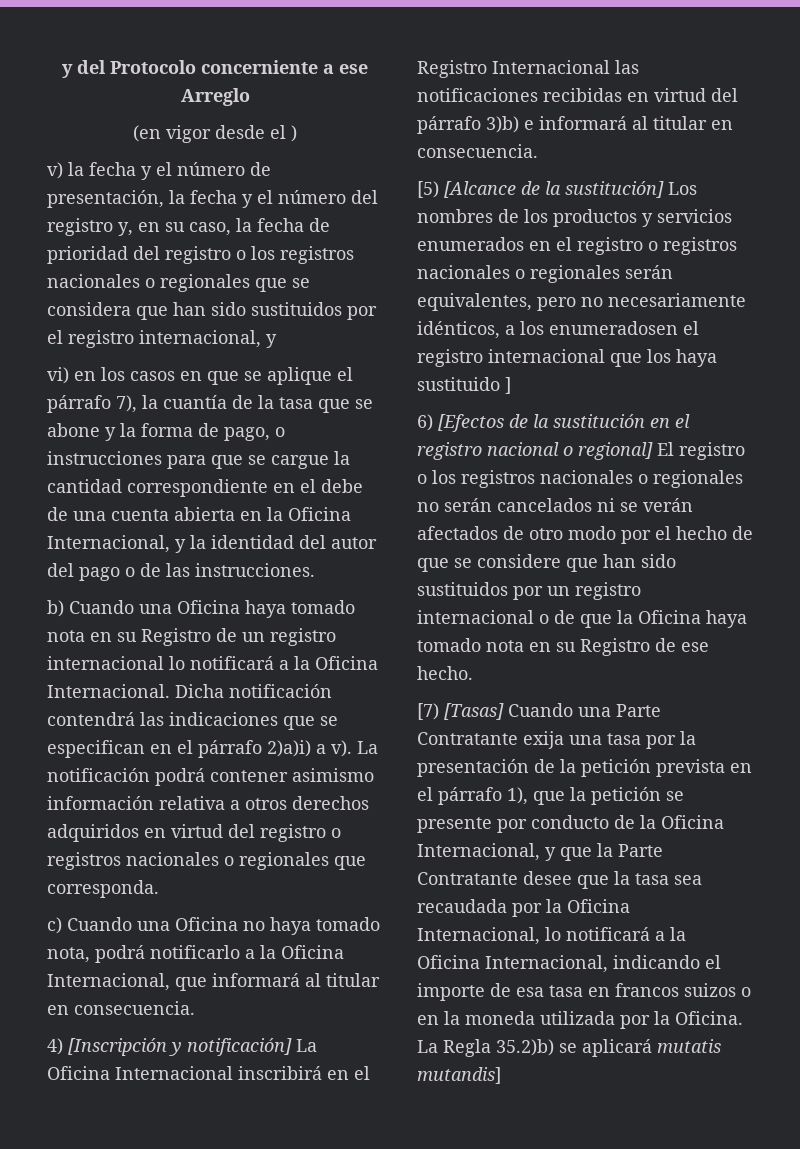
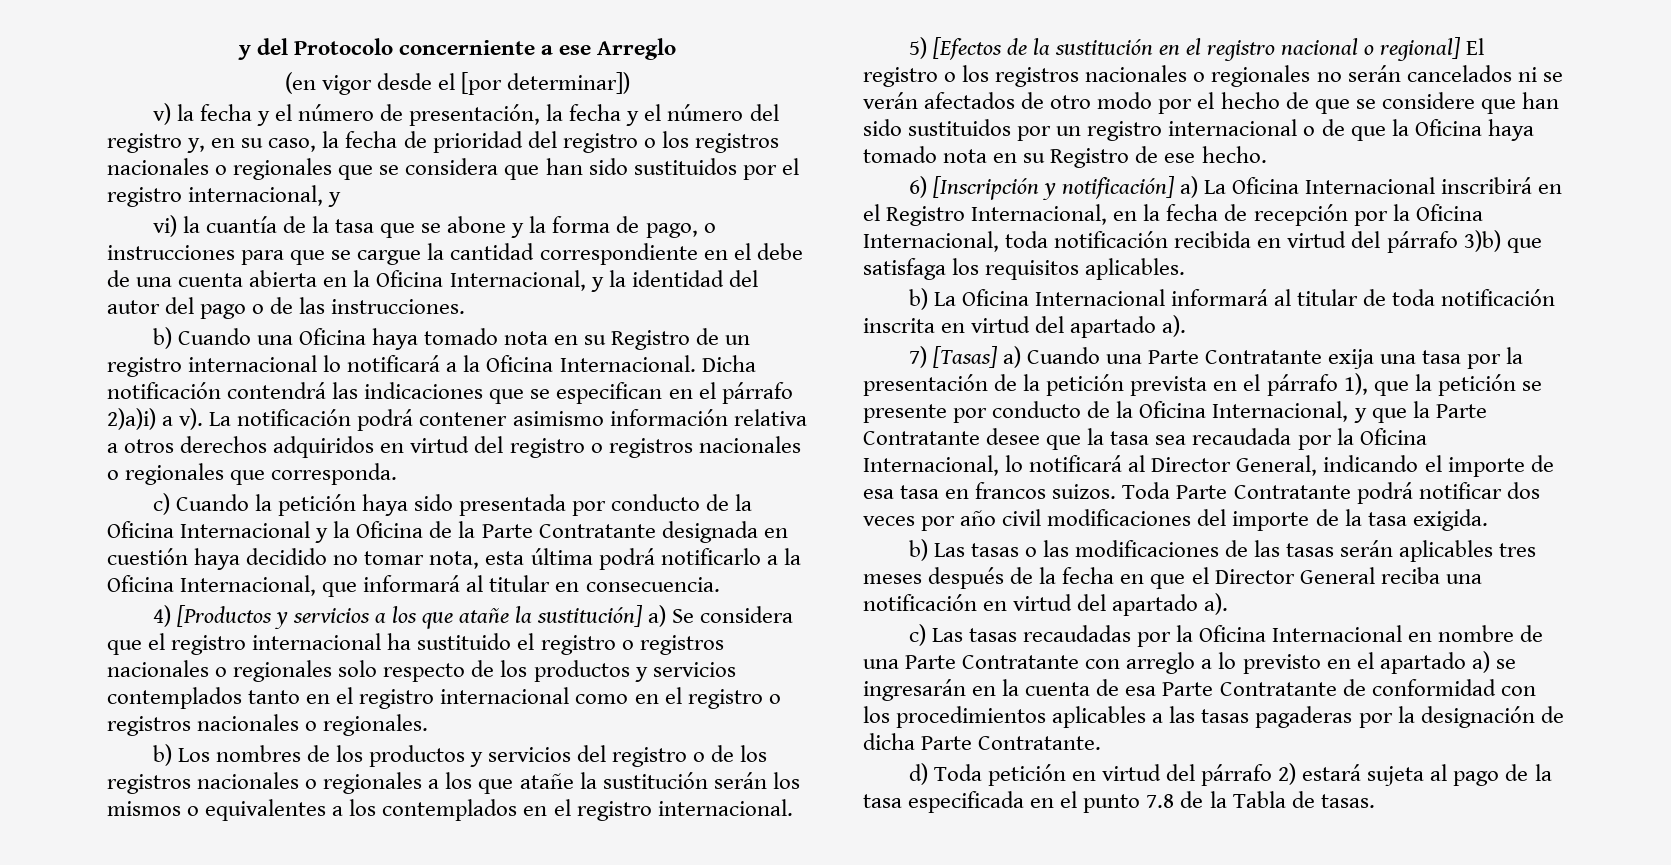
- (en vigor desde el )
+ (en vigor desde el [por determinar])
- vi) en los casos en que se aplique el párrafo 7), la cuantía de la tasa que se abone y la forma de pago, o instrucciones para que se cargue la cantidad correspondiente en el debe de una cuenta abierta en la Oficina Internacional, y la identidad del autor del pago o de las instrucciones.
+ vi) la cuantía de la tasa que se abone y la forma de pago, o instrucciones para que se cargue la cantidad correspondiente en el debe de una cuenta abierta en la Oficina Internacional, y la identidad del autor del pago o de las instrucciones.
- c) Cuando una Oficina no haya tomado nota, podrá notificarlo a la Oficina Internacional, que informará al titular en consecuencia.
+ c) Cuando la petición haya sido presentada por conducto de la Oficina Internacional y la Oficina de la Parte Contratante designada en cuestión haya decidido no tomar nota, esta última podrá notificarlo a la Oficina Internacional, que informará al titular en consecuencia.
- 4) [Inscripción y notificación] La Oficina Internacional inscribirá en el Registro Internacional las notificaciones recibidas en virtud del párrafo 3)b) e informará al titular en consecuencia.
- [5) [Alcance de la sustitución] Los nombres de los productos y servicios enumerados en el registro o registros nacionales o regionales serán equivalentes, pero no necesariamente idénticos, a los enumeradosen el registro internacional que los haya sustituido ]
- 6) [Efectos de la sustitución en el registro nacional o regional] El registro o los registros nacionales o regionales no serán cancelados ni se verán afectados de otro modo por el hecho de que se considere que han sido sustituidos por un registro internacional o de que la Oficina haya tomado nota en su Registro de ese hecho.
+ 4) [Productos y servicios a los que atañe la sustitución] a) Se considera que el registro internacional ha sustituido el registro o registros nacionales o regionales solo respecto de los productos y servicios contemplados tanto en el registro internacional como en el registro o registros nacionales o regionales.
+ b) Los nombres de los productos y servicios del registro o de los registros nacionales o regionales a los que atañe la sustitución serán los mismos o equivalentes a los contemplados en el registro internacional.
+ 5) [Efectos de la sustitución en el registro nacional o regional] El registro o los registros nacionales o regionales no serán cancelados ni se verán afectados de otro modo por el hecho de que se considere que han sido sustituidos por un registro internacional o de que la Oficina haya tomado nota en su Registro de ese hecho.
- [7) [Tasas] Cuando una Parte Contratante exija una tasa por la presentación de la petición prevista en el párrafo 1), que la petición se presente por conducto de la Oficina Internacional, y que la Parte Contratante desee que la tasa sea recaudada por la Oficina Internacional, lo notificará a la Oficina Internacional, indicando el importe de esa tasa en francos suizos o en la moneda utilizada por la Oficina. La Regla 35.2)b) se aplicará mutatis mutandis]
+ 6) [Inscripción y notificación] a) La Oficina Internacional inscribirá en el Registro Internacional, en la fecha de recepción por la Oficina Internacional, toda notificación recibida en virtud del párrafo 3)b) que satisfaga los requisitos aplicables.
+ b) La Oficina Internacional informará al titular de toda notificación inscrita en virtud del apartado a).
+ 7) [Tasas] a) Cuando una Parte Contratante exija una tasa por la presentación de la petición prevista en el párrafo 1), que la petición se presente por conducto de la Oficina Internacional, y que la Parte Contratante desee que la tasa sea recaudada por la Oficina Internacional, lo notificará al Director General, indicando el importe de esa tasa en francos suizos. Toda Parte Contratante podrá notificar dos veces por año civil modificaciones del importe de la tasa exigida.
+ b) Las tasas o las modificaciones de las tasas serán aplicables tres meses después de la fecha en que el Director General reciba una notificación en virtud del apartado a).
+ c) Las tasas recaudadas por la Oficina Internacional en nombre de una Parte Contratante con arreglo a lo previsto en el apartado a) se ingresarán en la cuenta de esa Parte Contratante de conformidad con los procedimientos aplicables a las tasas pagaderas por la designación de dicha Parte Contratante.
+ d) Toda petición en virtud del párrafo 2) estará sujeta al pago de la tasa especificada en el punto 7.8 de la Tabla de tasas.

